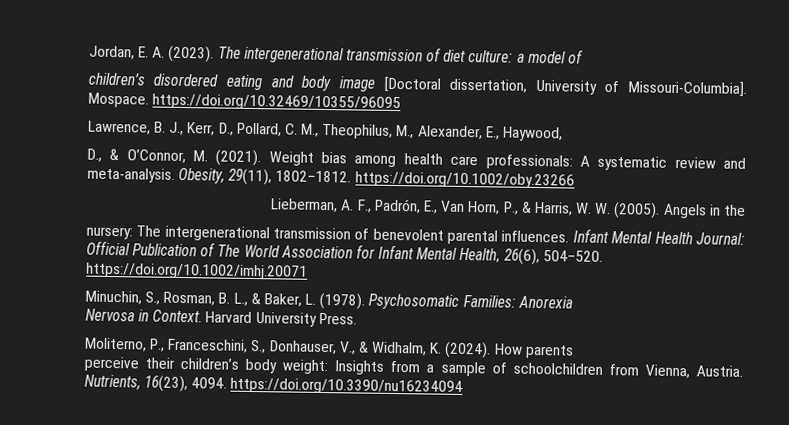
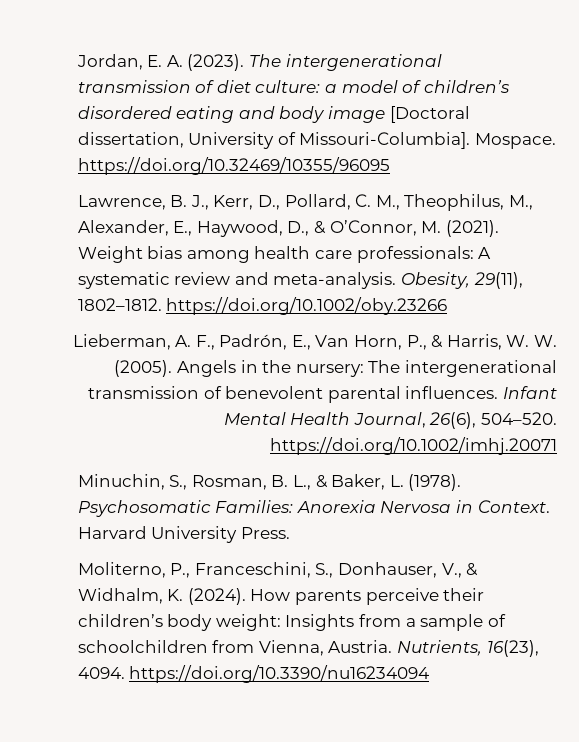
- The intergenerational transmission of diet culture: a model of
- children’s disordered eating and body image [Doctoral dissertation, University of Missouri-Columbia].
+ The intergenerational transmission of diet culture: a model of children’s disordered eating and body image [Doctoral dissertation, University of Missouri-Columbia].
- Lawrence, B. J., Kerr, D., Pollard, C. M., Theophilus, M., Alexander, E., Haywood,
- D., & O’Connor, M. (2021).
+ Lawrence, B. J., Kerr, D., Pollard, C. M., Theophilus, M., Alexander, E., Haywood, D., & O’Connor, M. (2021).
- Angels in the
- nursery: The intergenerational transmission of benevolent parental influences.
+ Angels in the nursery: The intergenerational transmission of benevolent parental influences.
- Infant Mental Health Journal: Official Publication of The World Association for Infant Mental Health, 26(6), 504–520. https://doi.org/10.1002/imhj.20071
+ Infant Mental Health Journal, 26(6), 504–520. https://doi.org/10.1002/imhj.20071
- Psychosomatic Families: Anorexia
- Nervosa in Context.
+ Psychosomatic Families: Anorexia Nervosa in Context.
- How parents
- perceive their children’s body weight: Insights from a sample of schoolchildren from Vienna, Austria.
+ How parents perceive their children’s body weight: Insights from a sample of schoolchildren from Vienna, Austria.

